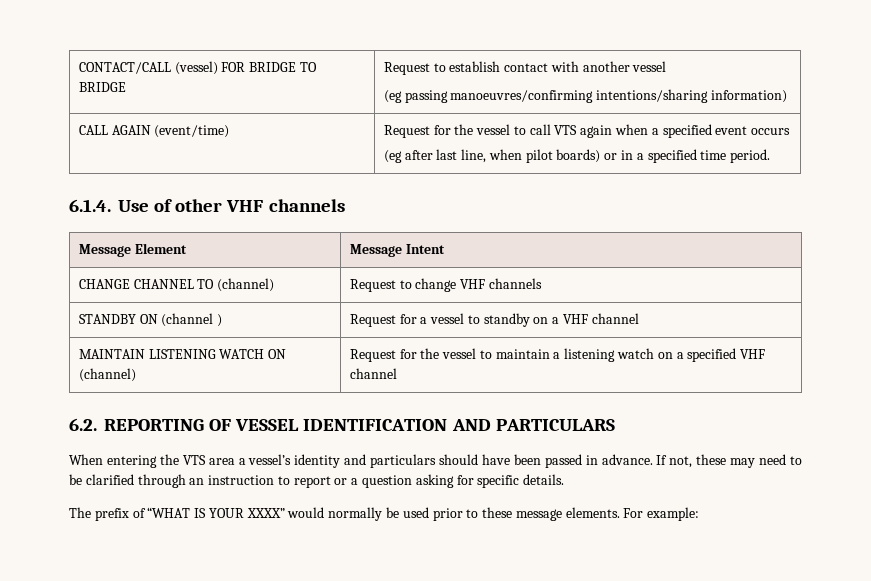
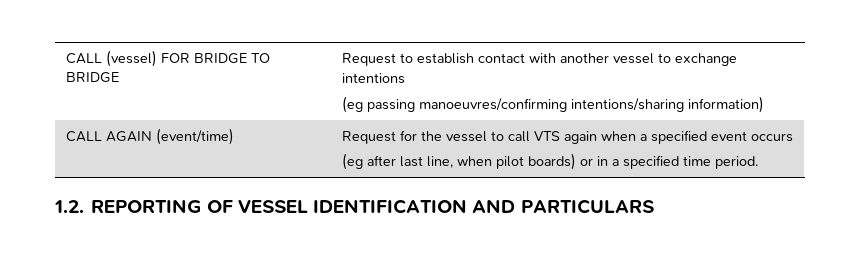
- CONTACT/CALL (vessel) FOR BRIDGE TO BRIDGE | Request to establish contact with another vessel
+ CALL (vessel) FOR BRIDGE TO BRIDGE | Request to establish contact with another vessel to exchange intentions
- 6.1.4. Use of other VHF channels
- Message Element | Message Intent
- CHANGE CHANNEL TO (channel) | Request to change VHF channels
- STANDBY ON (channel ) | Request for a vessel to standby on a VHF channel
- MAINTAIN LISTENING WATCH ON (channel) | Request for the vessel to maintain a listening watch on a specified VHF channel
- 6.2. REPORTING OF VESSEL IDENTIFICATION AND PARTICULARS
+ 1.2. REPORTING OF VESSEL IDENTIFICATION AND PARTICULARS
- When entering the VTS area a vessel’s identity and particulars should have been passed in advance. If not, these may need to be clarified through an instruction to report or a question asking for specific details.
- The prefix of “WHAT IS YOUR XXXX” would normally be used prior to these message elements. For example:

